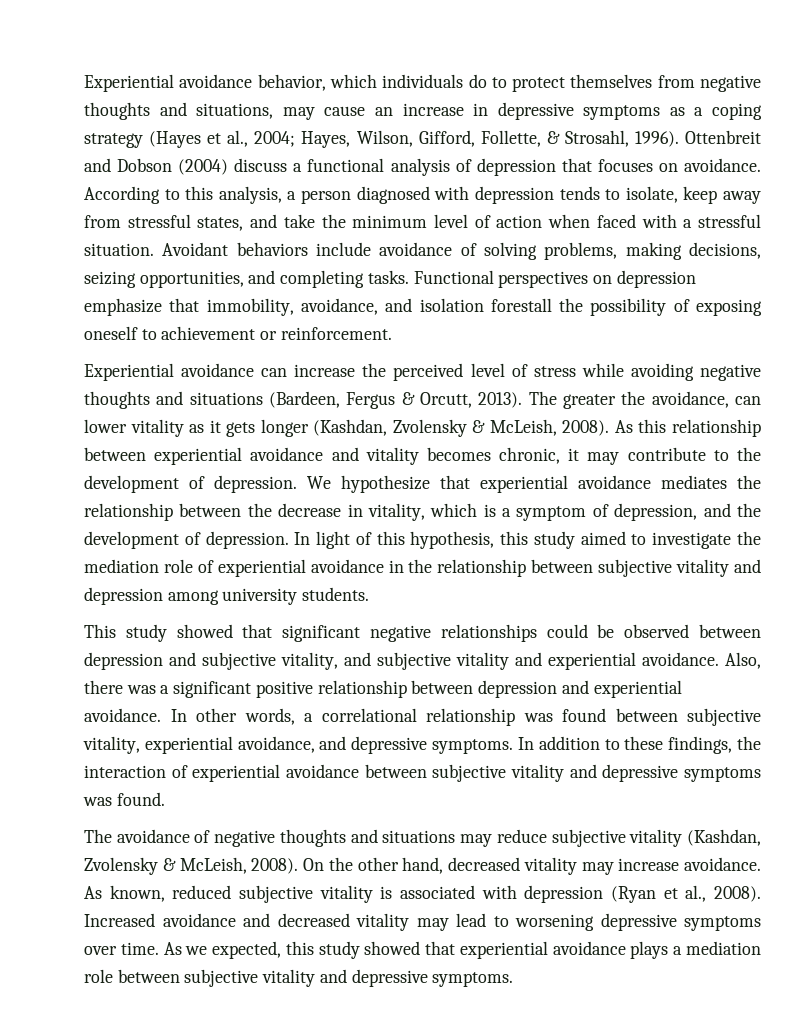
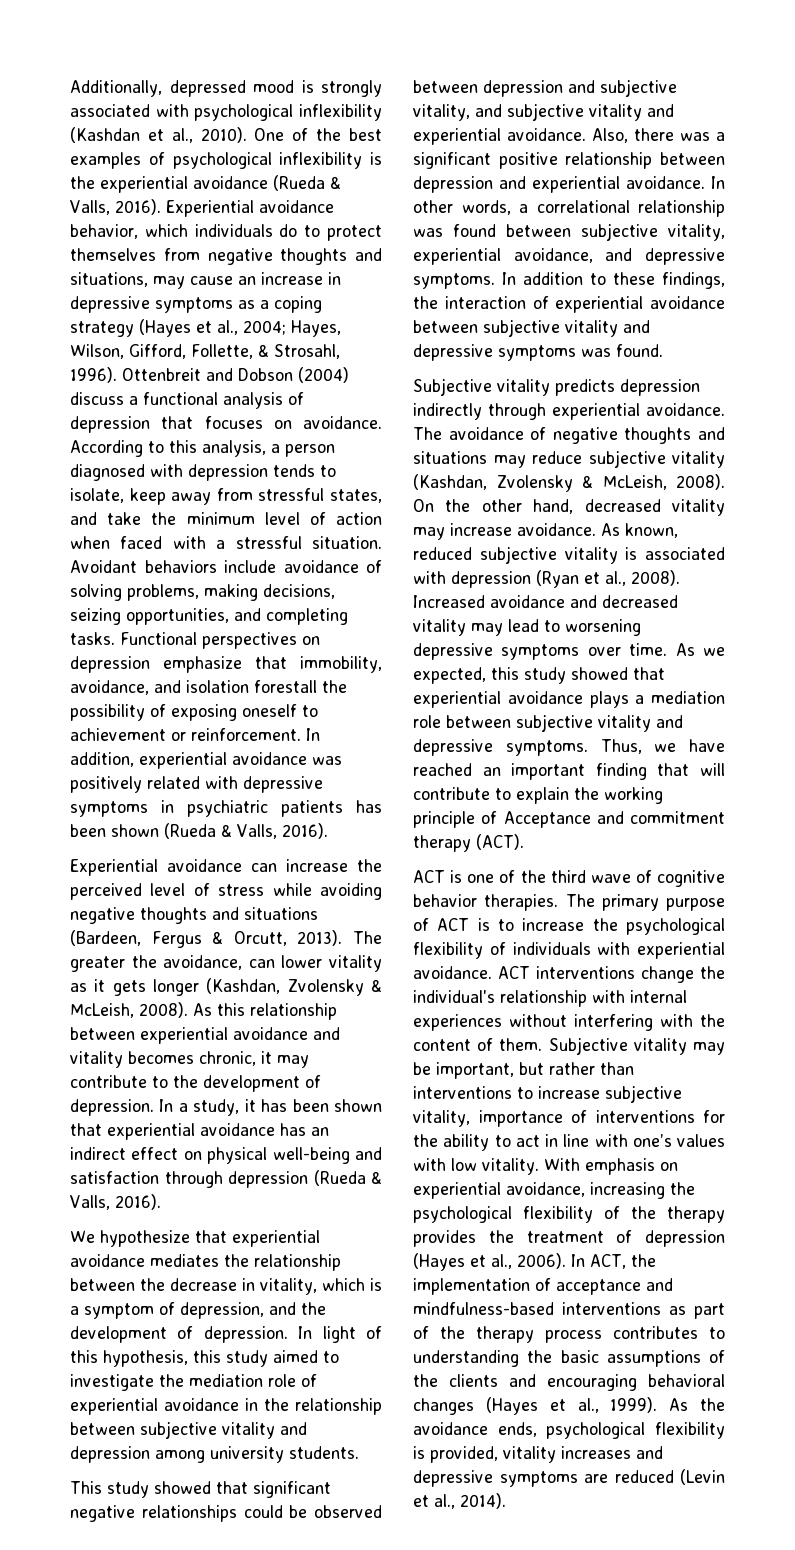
+ Additionally, depressed mood is strongly associated with psychological inflexibility (Kashdan et al., 2010). One of the best examples of psychological inflexibility is the experiential avoidance (Rueda & Valls, 2016).
+ In addition, experiential avoidance was positively related with depressive symptoms in psychiatric patients has been shown (Rueda & Valls, 2016).
- As this relationship between experiential avoidance and vitality becomes chronic, it may contribute to the development of depression. We hypothesize that experiential avoidance mediates the relationship between the decrease in vitality, which is a symptom of depression, and the development of depression.
+ As this relationship between experiential avoidance and vitality becomes chronic, it may contribute to the development of depression. In a study, it has been shown that experiential avoidance has an indirect effect on physical well-being and satisfaction through depression (Rueda & Valls, 2016).
+ We hypothesize that experiential avoidance mediates the relationship between the decrease in vitality, which is a symptom of depression, and the development of depression.
+ Subjective vitality predicts depression indirectly through experiential avoidance.
+ Thus, we have reached an important finding that will contribute to explain the working principle of Acceptance and commitment therapy (ACT).
+ ACT is one of the third wave of cognitive behavior therapies. The primary purpose of ACT is to increase the psychological flexibility of individuals with experiential avoidance. ACT interventions change the individual's relationship with internal experiences without interfering with the content of them. Subjective vitality may be important, but rather than interventions to increase subjective vitality, importance of interventions for the ability to act in line with one’s values with low vitality. With emphasis on experiential avoidance, increasing the psychological flexibility of the therapy provides the treatment of depression (Hayes et al., 2006). In ACT, the implementation of acceptance and mindfulness-based interventions as part of the therapy process contributes to understanding the basic assumptions of the clients and encouraging behavioral changes (Hayes et al., 1999). As the avoidance ends, psychological flexibility is provided, vitality increases and depressive symptoms are reduced (Levin et al., 2014).

